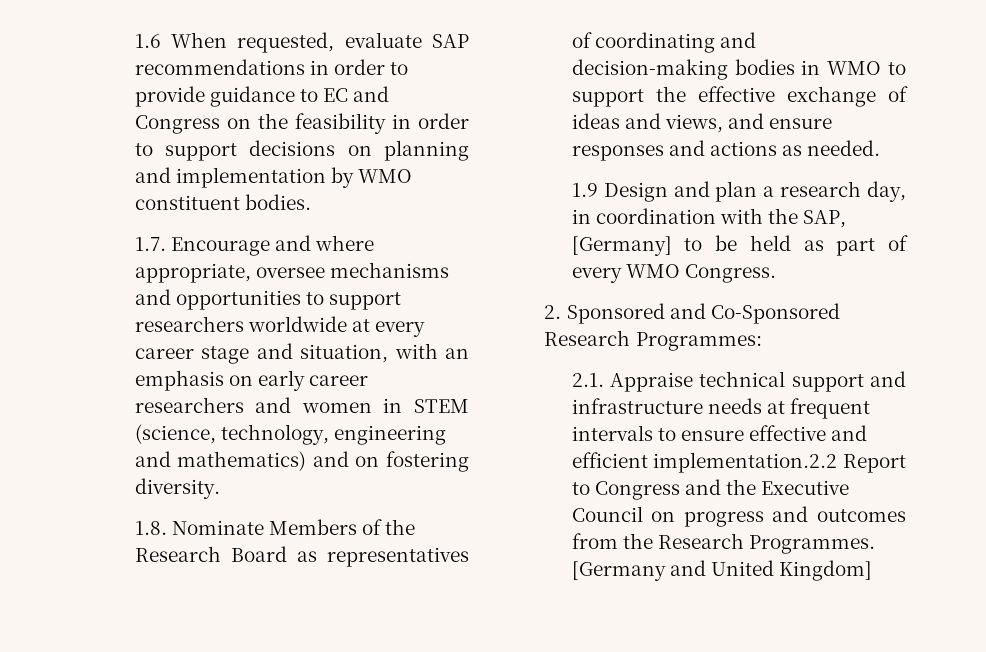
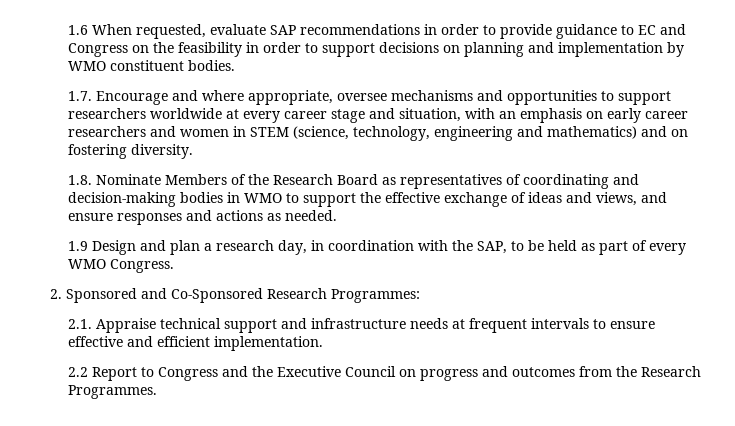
- 1.9 Design and plan a research day, in coordination with the SAP, [Germany] to be held as part of every WMO Congress.
+ 1.9 Design and plan a research day, in coordination with the SAP, to be held as part of every WMO Congress.
- 2.1. Appraise technical support and infrastructure needs at frequent intervals to ensure effective and efficient implementation.2.2 Report to Congress and the Executive Council on progress and outcomes from the Research Programmes. [Germany and United Kingdom]
+ 2.1. Appraise technical support and infrastructure needs at frequent intervals to ensure effective and efficient implementation.
+ 2.2 Report to Congress and the Executive Council on progress and outcomes from the Research Programmes.

